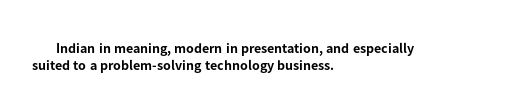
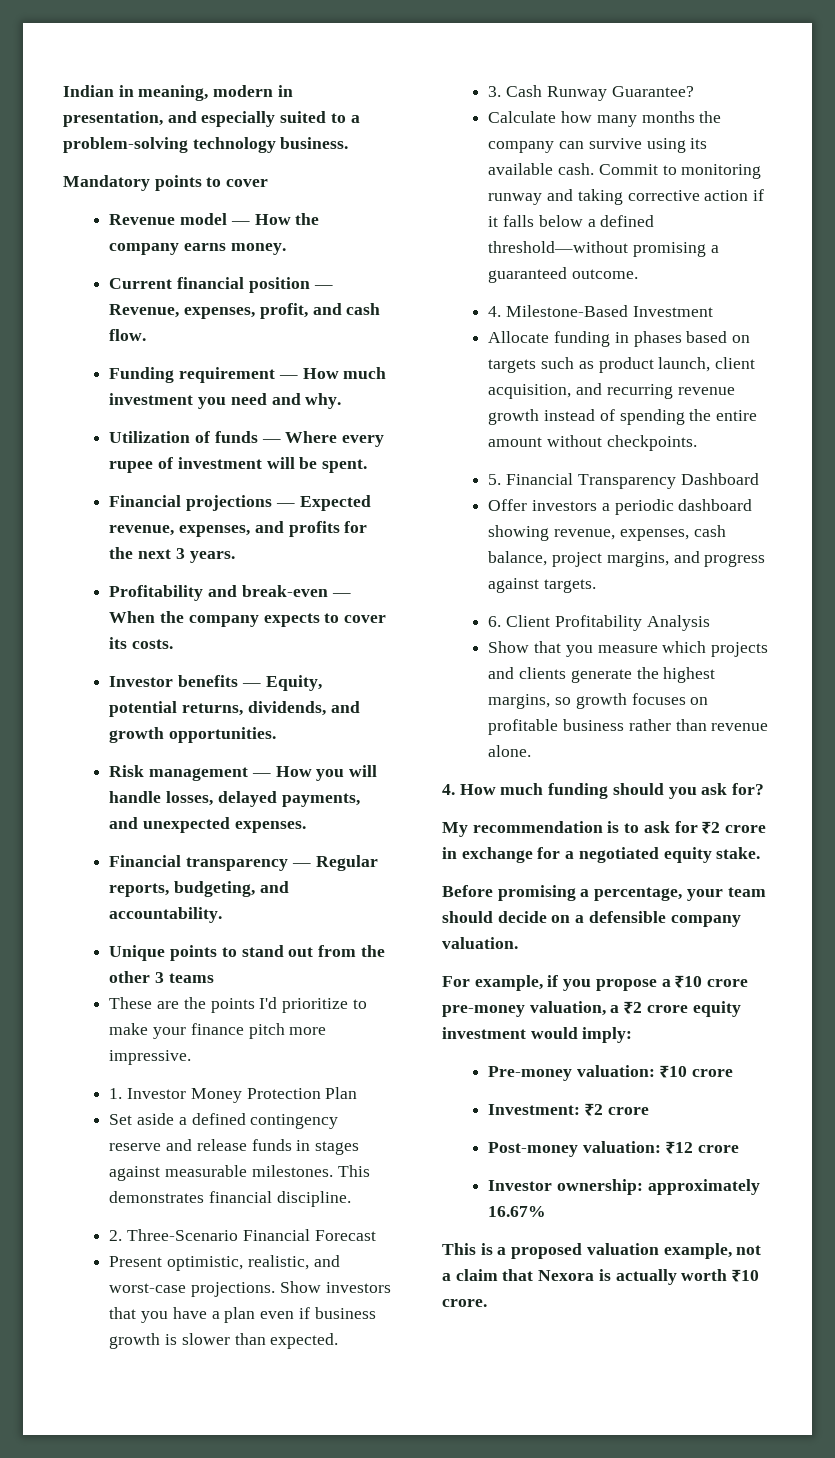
+ Mandatory points to cover
+ Revenue model — How the company earns money.
+ Current financial position — Revenue, expenses, profit, and cash flow.
+ Funding requirement — How much investment you need and why.
+ Utilization of funds — Where every rupee of investment will be spent.
+ Financial projections — Expected revenue, expenses, and profits for the next 3 years.
+ Profitability and break-even — When the company expects to cover its costs.
+ Investor benefits — Equity, potential returns, dividends, and growth opportunities.
+ Risk management — How you will handle losses, delayed payments, and unexpected expenses.
+ Financial transparency — Regular reports, budgeting, and accountability.
+ Unique points to stand out from the other 3 teams
+ These are the points I'd prioritize to make your finance pitch more impressive.
+ 1. Investor Money Protection Plan
+ Set aside a defined contingency reserve and release funds in stages against measurable milestones. This demonstrates financial discipline.
+ 2. Three-Scenario Financial Forecast
+ Present optimistic, realistic, and worst-case projections. Show investors that you have a plan even if business growth is slower than expected.
+ 3. Cash Runway Guarantee?
+ Calculate how many months the company can survive using its available cash. Commit to monitoring runway and taking corrective action if it falls below a defined threshold—without promising a guaranteed outcome.
+ 4. Milestone-Based Investment
+ Allocate funding in phases based on targets such as product launch, client acquisition, and recurring revenue growth instead of spending the entire amount without checkpoints.
+ 5. Financial Transparency Dashboard
+ Offer investors a periodic dashboard showing revenue, expenses, cash balance, project margins, and progress against targets.
+ 6. Client Profitability Analysis
+ Show that you measure which projects and clients generate the highest margins, so growth focuses on profitable business rather than revenue alone.
+ 4. How much funding should you ask for?
+ My recommendation is to ask for ₹2 crore in exchange for a negotiated equity stake.
+ Before promising a percentage, your team should decide on a defensible company valuation.
+ For example, if you propose a ₹10 crore pre-money valuation, a ₹2 crore equity investment would imply:
+ Pre-money valuation: ₹10 crore
+ Investment: ₹2 crore
+ Post-money valuation: ₹12 crore
+ Investor ownership: approximately 16.67%
+ This is a proposed valuation example, not a claim that Nexora is actually worth ₹10 crore.

